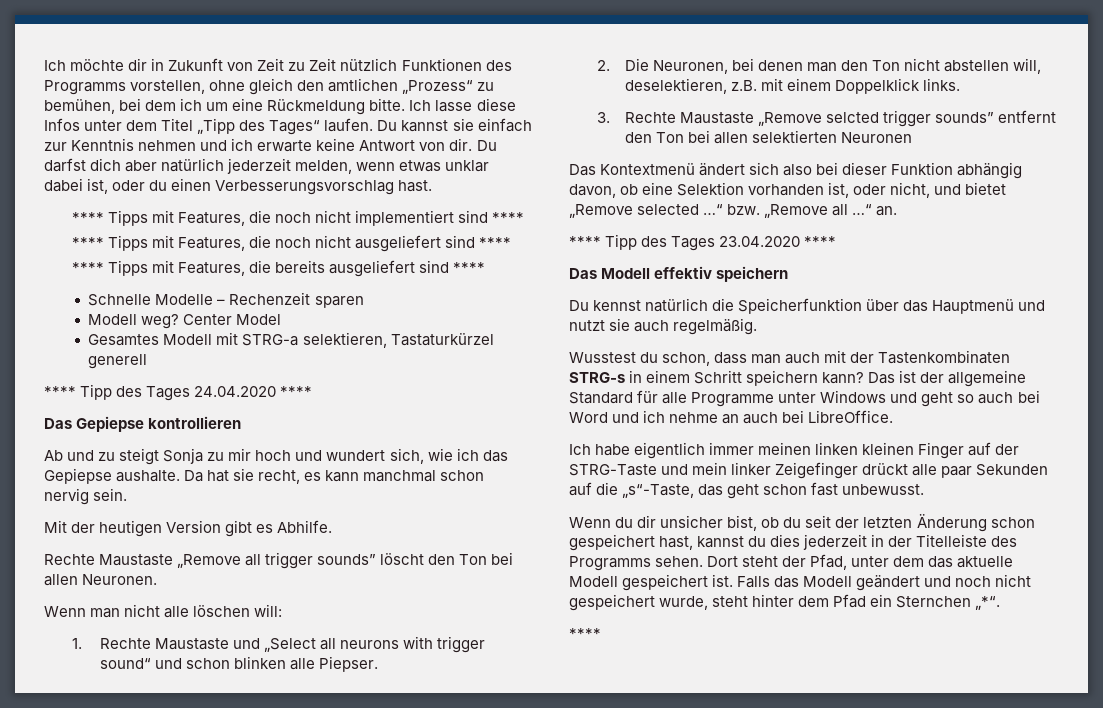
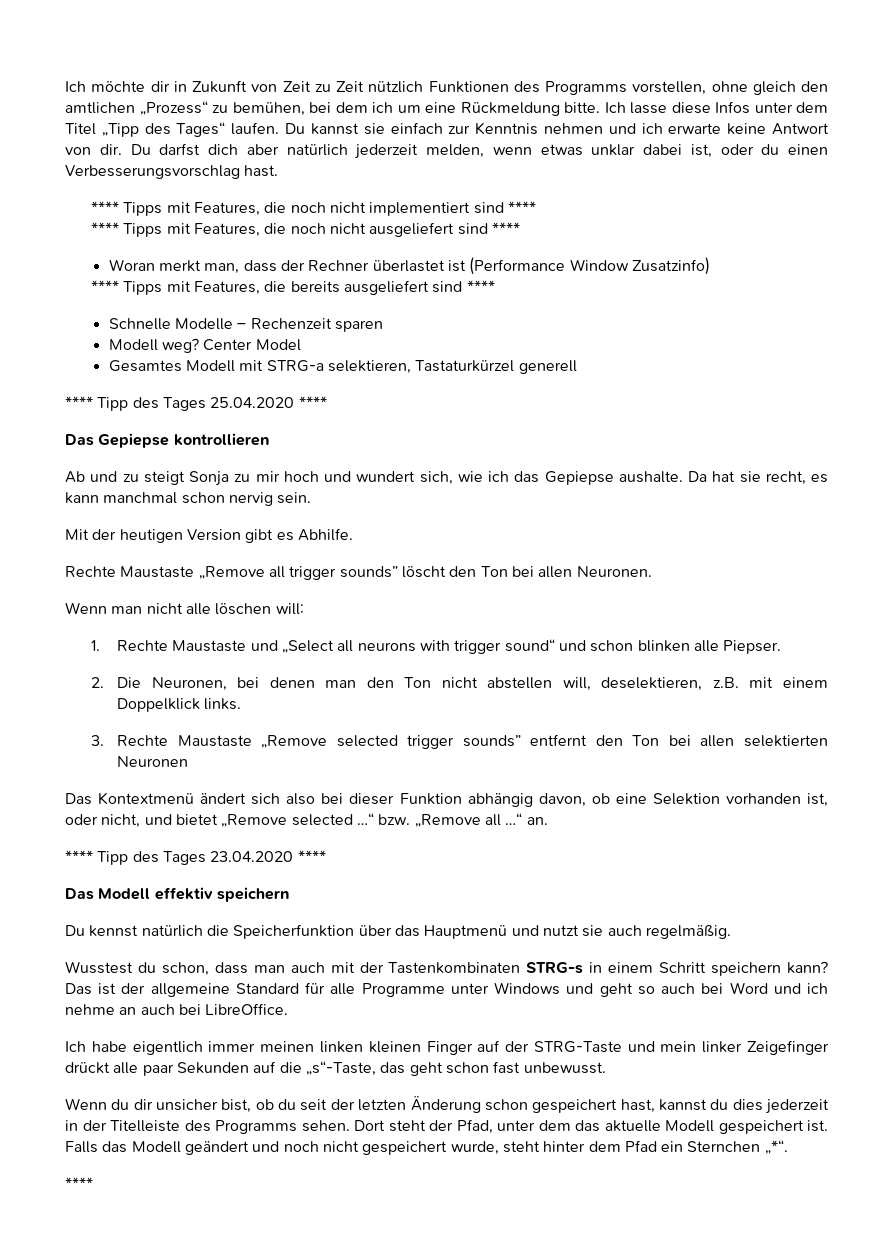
+ Woran merkt man, dass der Rechner überlastet ist (Performance Window Zusatzinfo)
- **** Tipp des Tages 24.04.2020 ****
+ **** Tipp des Tages 25.04.2020 ****
- 3. Rechte Maustaste „Remove selcted trigger sounds” entfernt den Ton bei allen selektierten Neuronen
+ 3. Rechte Maustaste „Remove selected trigger sounds” entfernt den Ton bei allen selektierten Neuronen

